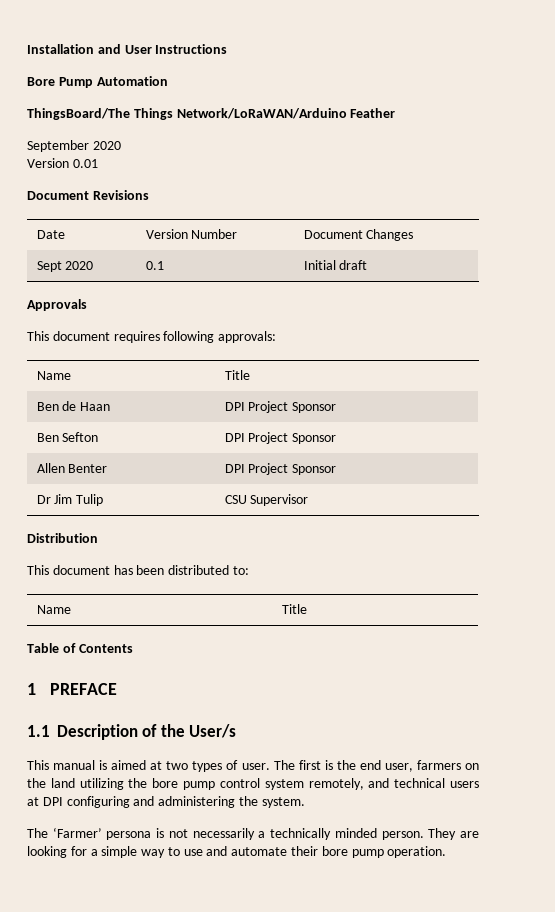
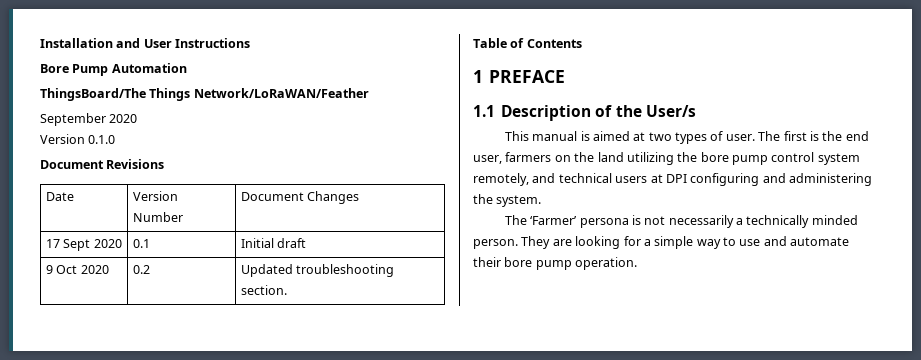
- ThingsBoard/The Things Network/LoRaWAN/Arduino Feather
+ ThingsBoard/The Things Network/LoRaWAN/Feather
- Version 0.01
+ Version 0.1.0
- Sept 2020 | 0.1 | Initial draft
+ 17 Sept 2020 | 0.1 | Initial draft
- Approvals
- This document requires following approvals:
- Name | Title
- Ben de Haan | DPI Project Sponsor
- Ben Sefton | DPI Project Sponsor
- Allen Benter | DPI Project Sponsor
- Dr Jim Tulip | CSU Supervisor
- Distribution
- This document has been distributed to:
- Name | Title
+ 9 Oct 2020 | 0.2 | Updated troubleshooting section.

